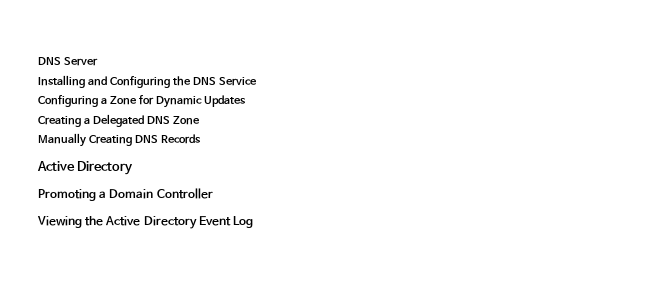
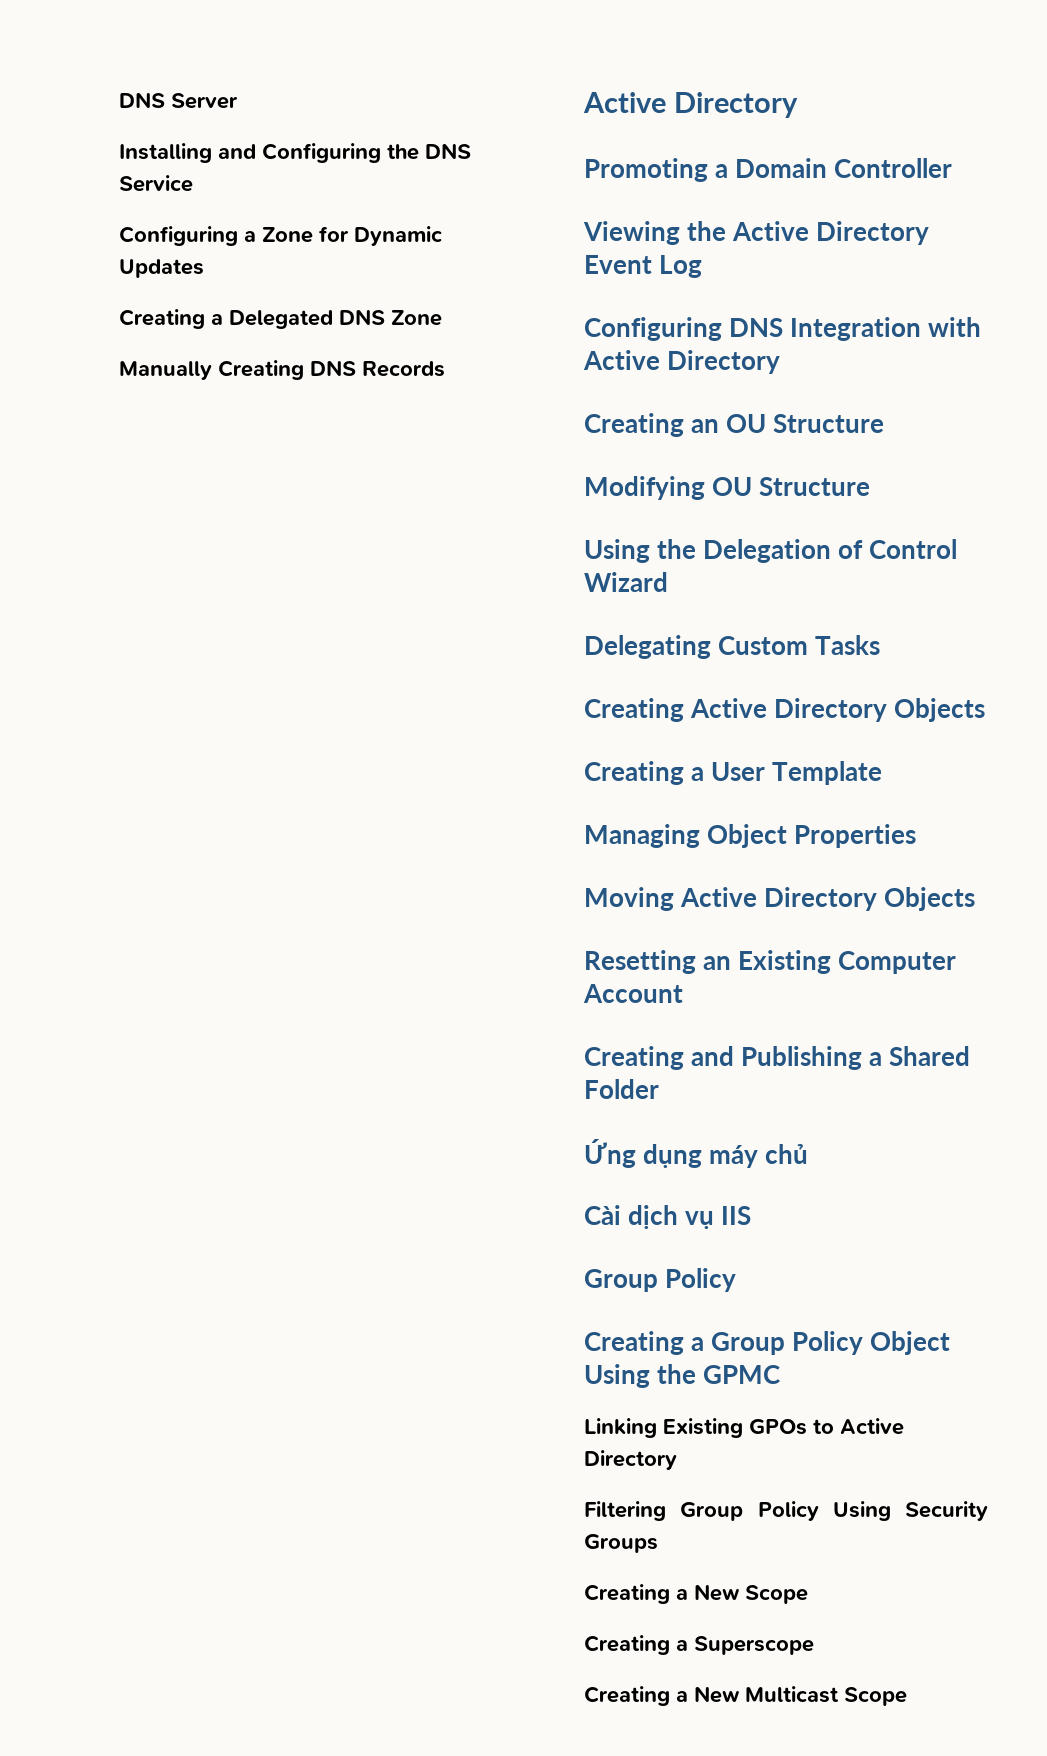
+ Configuring DNS Integration with Active Directory
+ Creating an OU Structure
+ Modifying OU Structure
+ Using the Delegation of Control Wizard
+ Delegating Custom Tasks
+ Creating Active Directory Objects
+ Creating a User Template
+ Managing Object Properties
+ Moving Active Directory Objects
+ Resetting an Existing Computer Account
+ Creating and Publishing a Shared Folder
+ Ứng dụng máy chủ
+ Cài dịch vụ IIS
+ Group Policy
+ Creating a Group Policy Object Using the GPMC
+ Linking Existing GPOs to Active Directory
+ Filtering Group Policy Using Security Groups
+ Creating a New Scope
+ Creating a Superscope
+ Creating a New Multicast Scope

